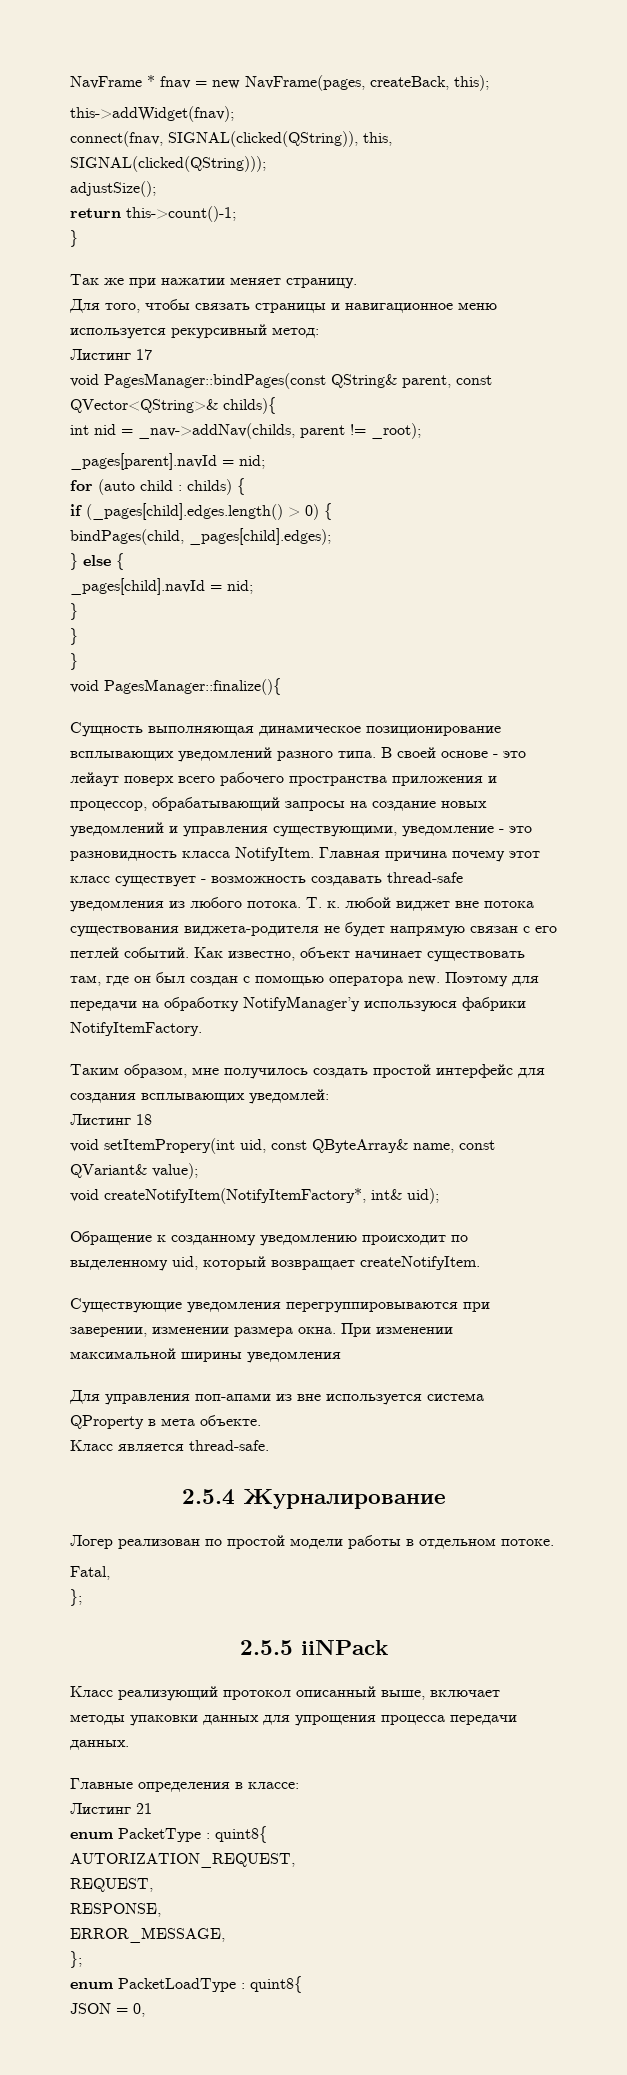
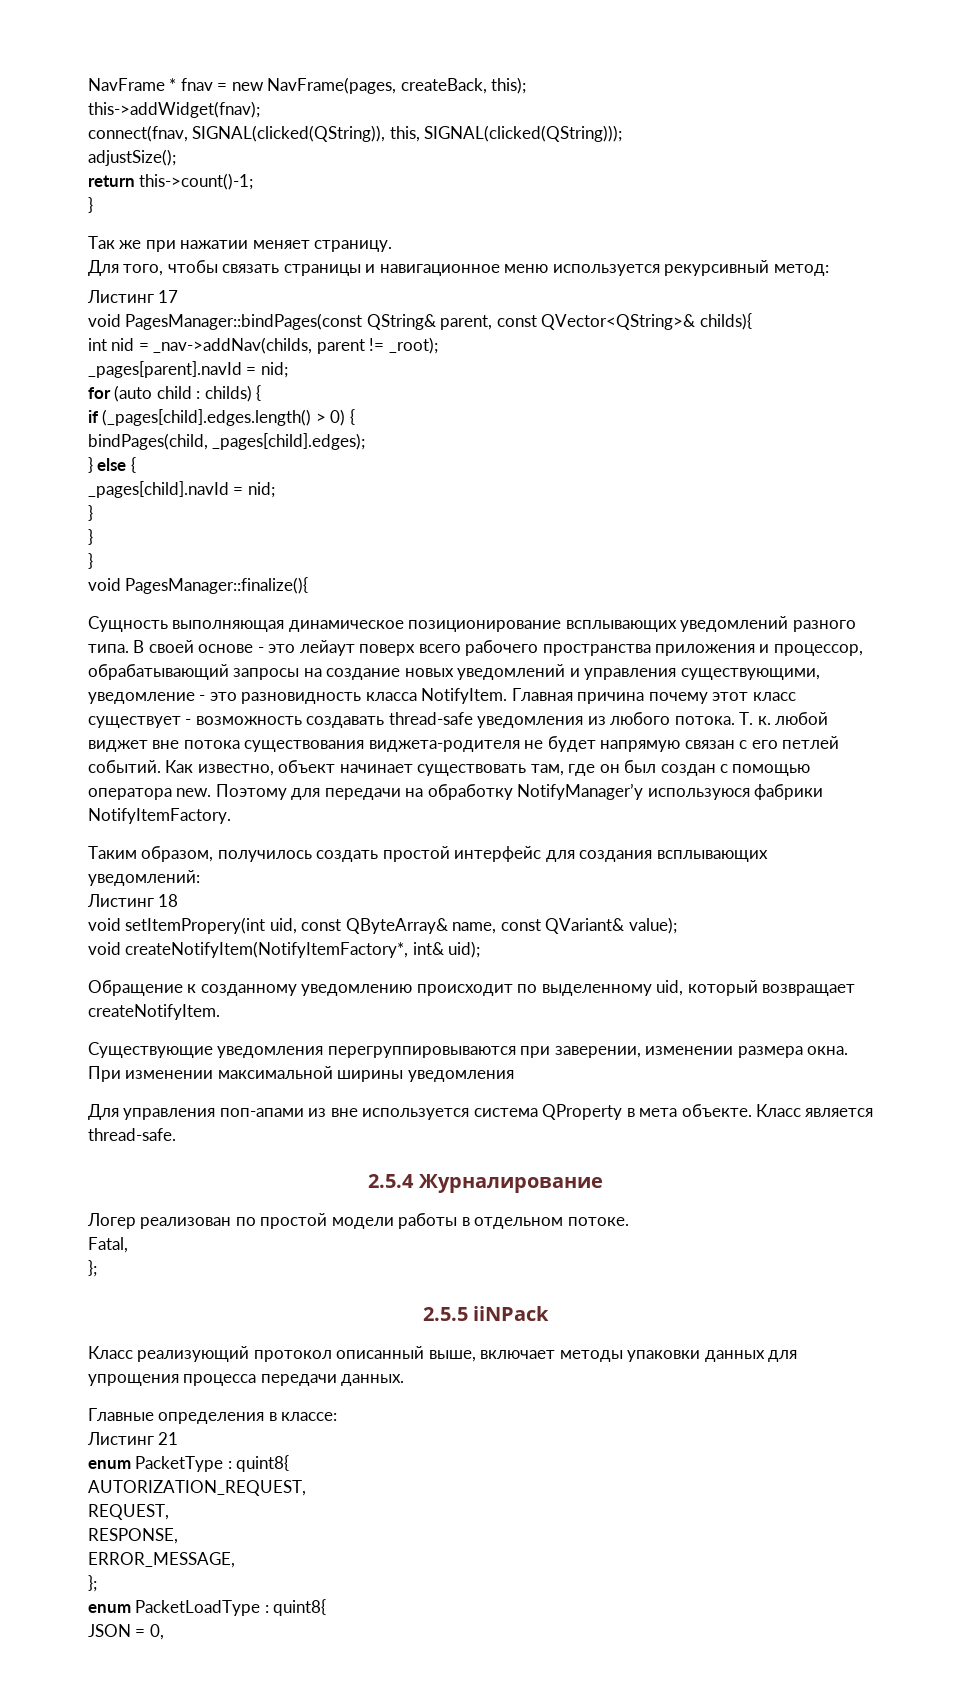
- Таким образом, мне получилось создать простой интерфейс для создания всплывающих уведомлей:
+ Таким образом, получилось создать простой интерфейс для создания всплывающих уведомлений:
- Для управления поп-апами из вне используется система QProperty в мета объекте.
- Класс является thread-safe.
+ Для управления поп-апами из вне используется система QProperty в мета объекте. Класс является thread-safe.

